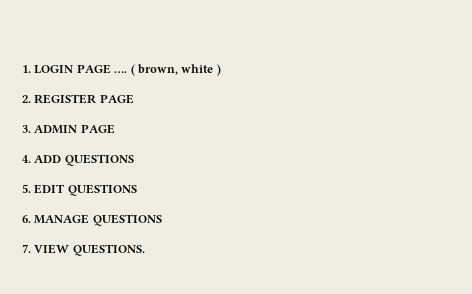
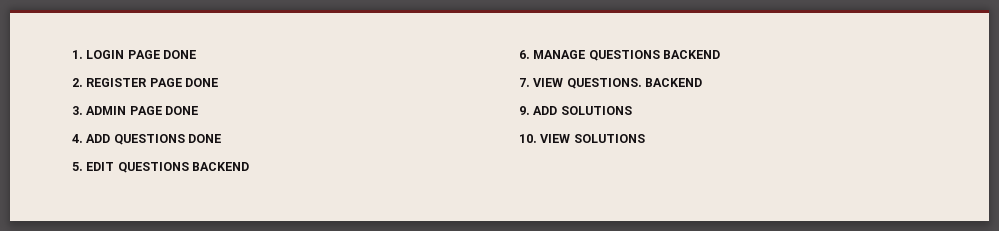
- 1. LOGIN PAGE …. ( brown, white )
+ 1. LOGIN PAGE DONE
- 2. REGISTER PAGE
+ 2. REGISTER PAGE DONE
- 3. ADMIN PAGE
+ 3. ADMIN PAGE DONE
- 4. ADD QUESTIONS
+ 4. ADD QUESTIONS DONE
- 5. EDIT QUESTIONS
+ 5. EDIT QUESTIONS BACKEND
- 6. MANAGE QUESTIONS
+ 6. MANAGE QUESTIONS BACKEND
- 7. VIEW QUESTIONS.
+ 7. VIEW QUESTIONS. BACKEND
+ 9. ADD SOLUTIONS
+ 10. VIEW SOLUTIONS

